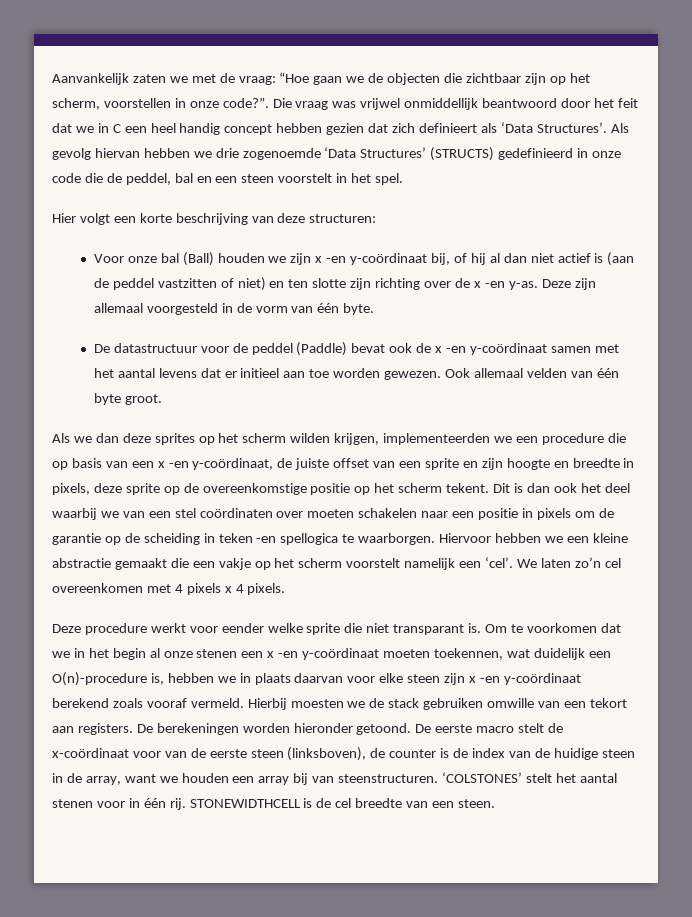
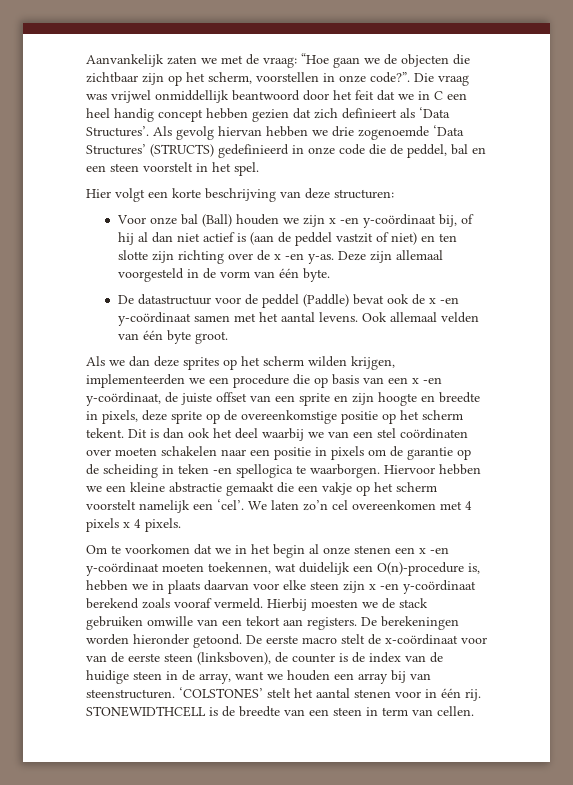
- Voor onze bal (Ball) houden we zijn x -en y-coördinaat bij, of hij al dan niet actief is (aan de peddel vastzitten of niet) en ten slotte zijn richting over de x -en y-as.
+ Voor onze bal (Ball) houden we zijn x -en y-coördinaat bij, of hij al dan niet actief is (aan de peddel vastzit of niet) en ten slotte zijn richting over de x -en y-as.
- De datastructuur voor de peddel (Paddle) bevat ook de x -en y-coördinaat samen met het aantal levens dat er initieel aan toe worden gewezen.
+ De datastructuur voor de peddel (Paddle) bevat ook de x -en y-coördinaat samen met het aantal levens.
- Deze procedure werkt voor eender welke sprite die niet transparant is.
- STONEWIDTHCELL is de cel breedte van een steen.
+ STONEWIDTHCELL is de breedte van een steen in term van cellen.

